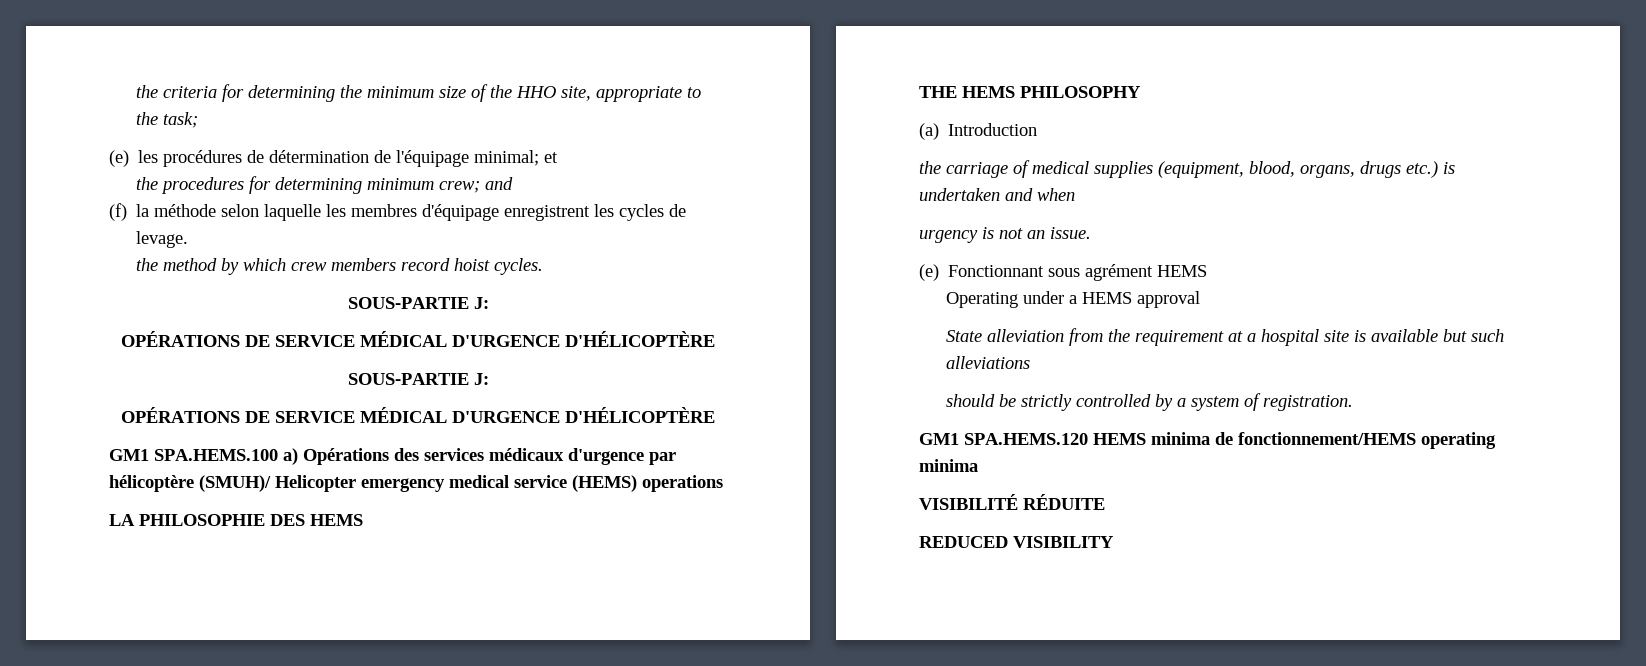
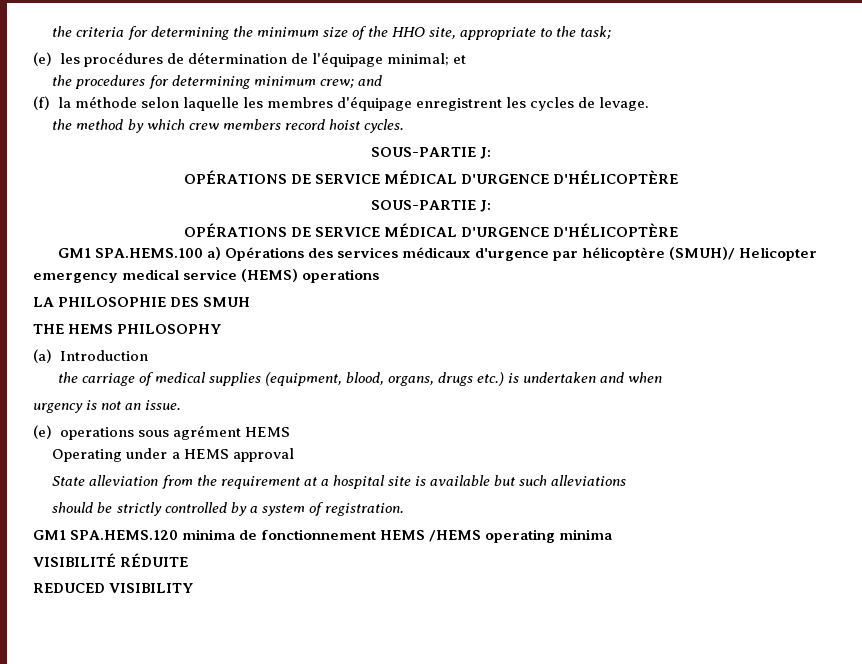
- LA PHILOSOPHIE DES HEMS
+ LA PHILOSOPHIE DES SMUH
- (e) Fonctionnant sous agrément HEMS
+ (e) operations sous agrément HEMS
- GM1 SPA.HEMS.120 HEMS minima de fonctionnement/HEMS operating minima
+ GM1 SPA.HEMS.120 minima de fonctionnement HEMS /HEMS operating minima

